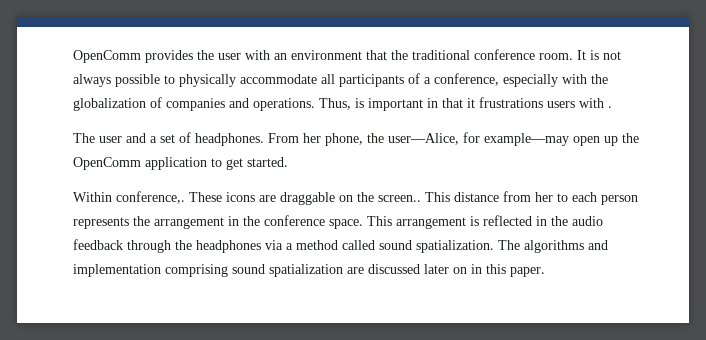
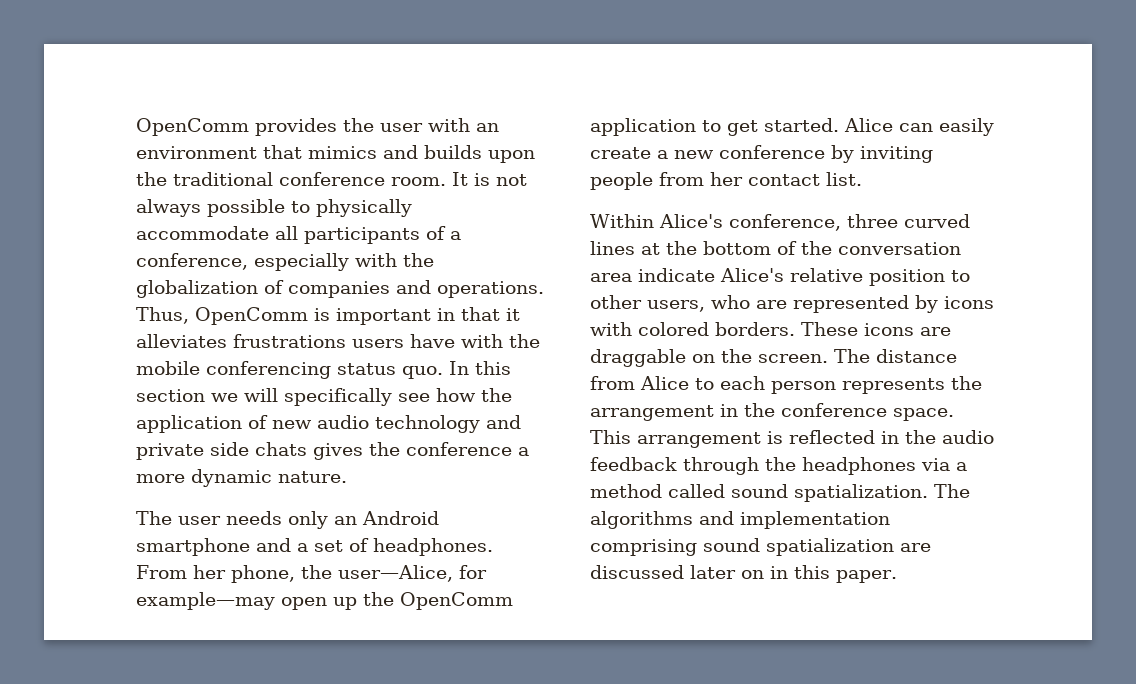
- OpenComm provides the user with an environment that the traditional conference room.
+ OpenComm provides the user with an environment that mimics and builds upon the traditional conference room.
- Thus, is important in that it frustrations users with .
- The user and a set of headphones.
+ Thus, OpenComm is important in that it alleviates frustrations users have with the mobile conferencing status quo. In this section we will specifically see how the application of new audio technology and private side chats gives the conference a more dynamic nature.
+ The user needs only an Android smartphone and a set of headphones.
- From her phone, the user—Alice, for example—may open up the OpenComm application to get started.
- Within conference,.
+ From her phone, the user—Alice, for example—may open up the OpenComm application to get started. Alice can easily create a new conference by inviting people from her contact list.
+ Within Alice's conference, three curved lines at the bottom of the conversation area indicate Alice's relative position to other users, who are represented by icons with colored borders.
- These icons are draggable on the screen.. This distance from her to each person represents the arrangement in the conference space.
+ These icons are draggable on the screen. The distance from Alice to each person represents the arrangement in the conference space.

